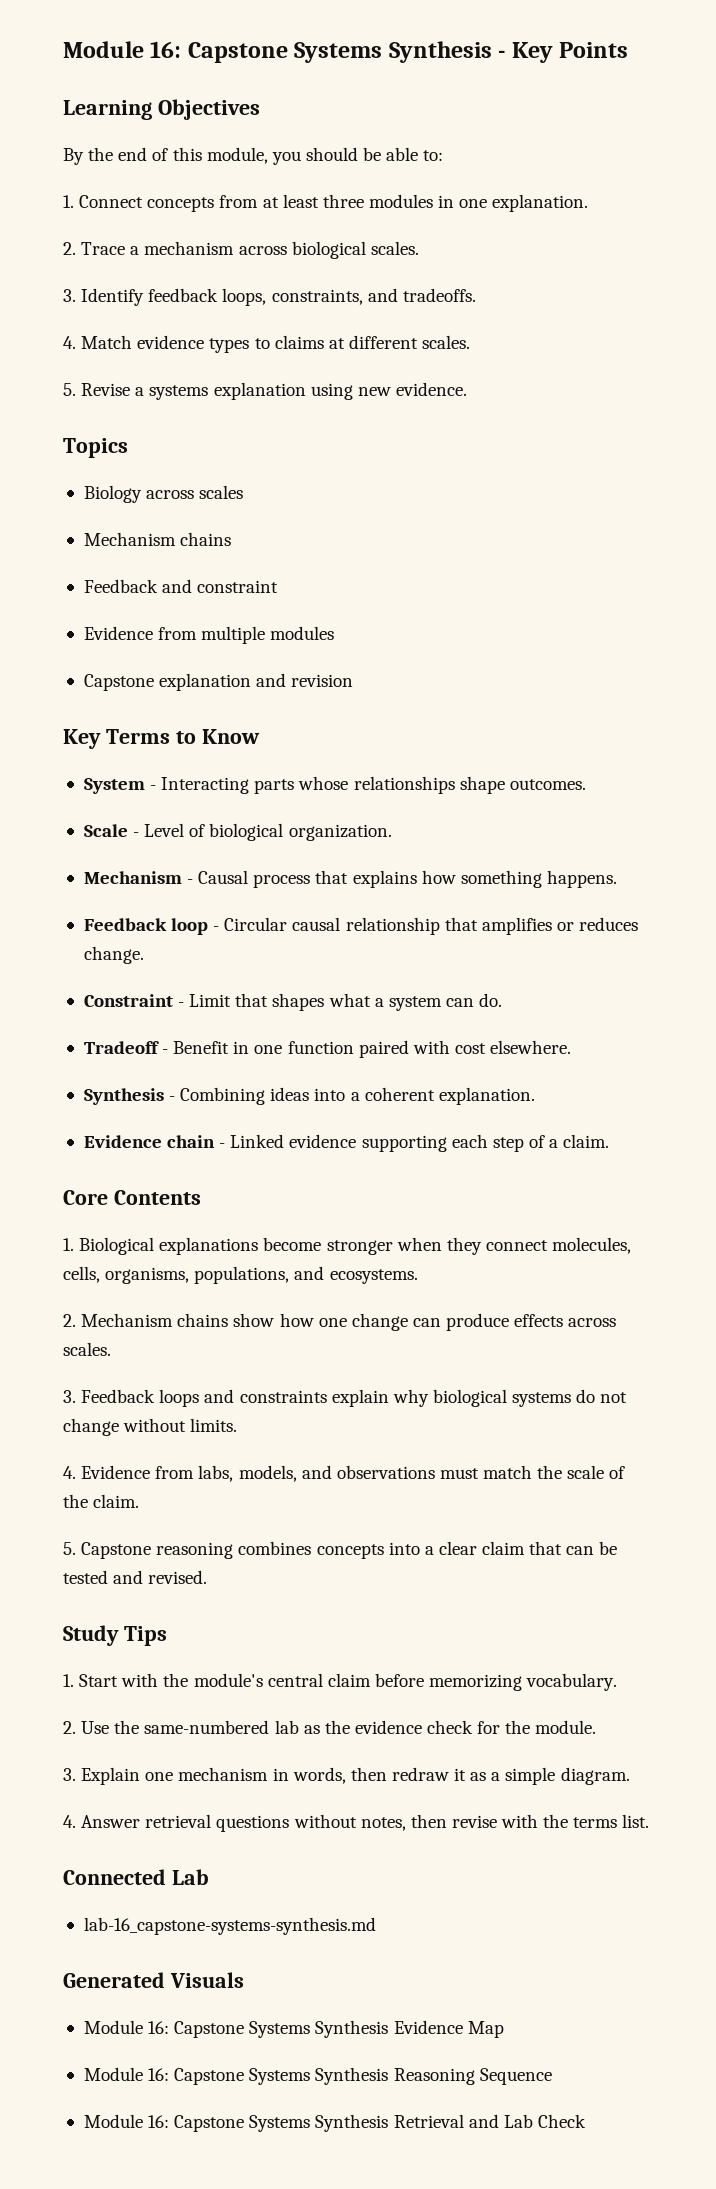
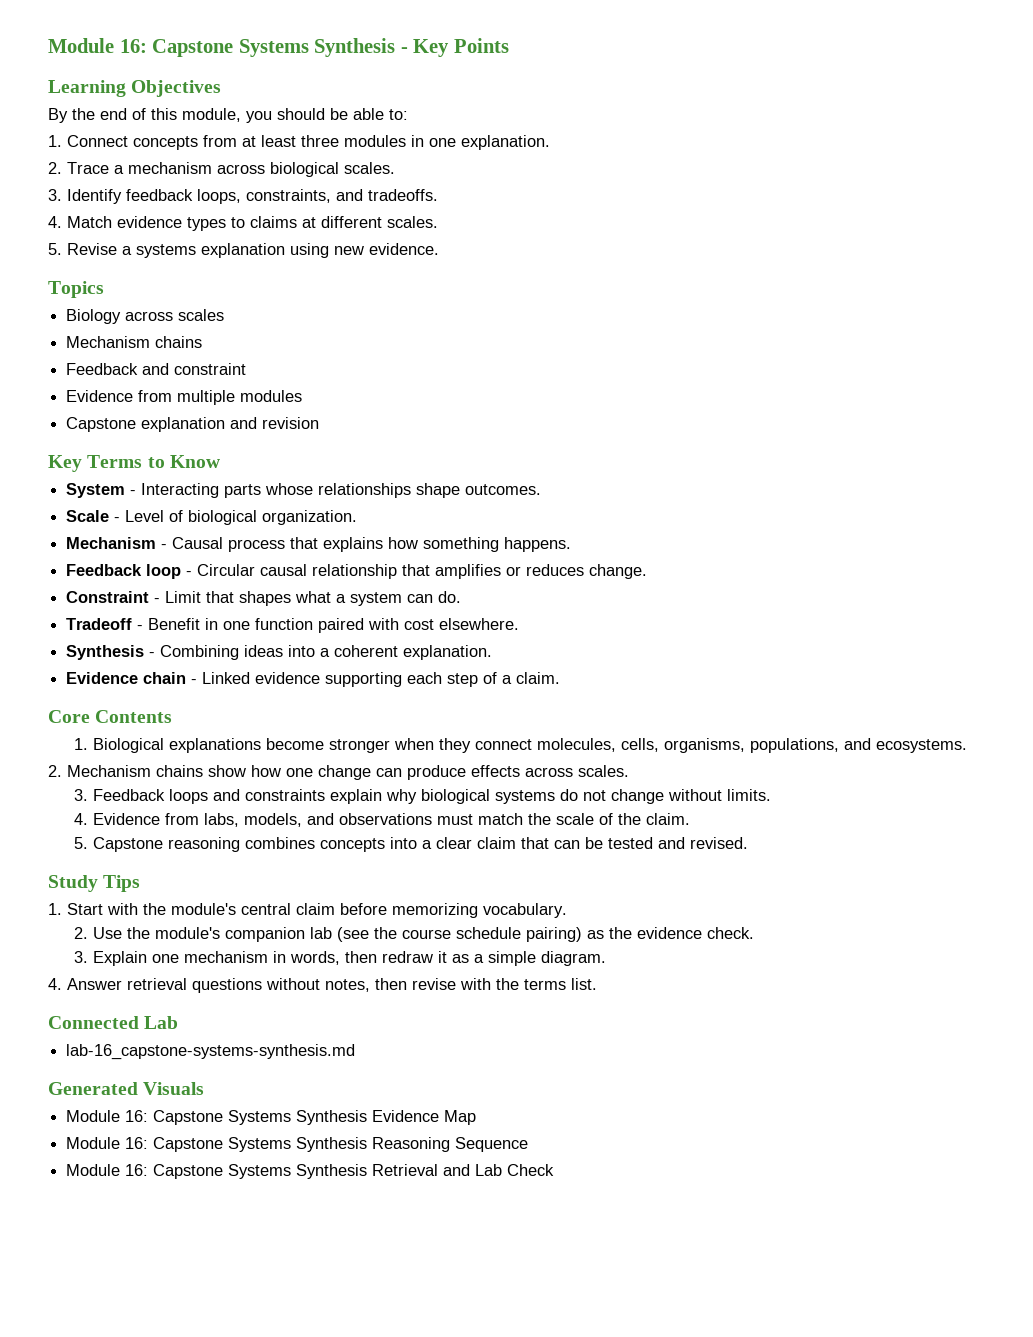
- 2. Use the same-numbered lab as the evidence check for the module.
+ 2. Use the module's companion lab (see the course schedule pairing) as the evidence check.

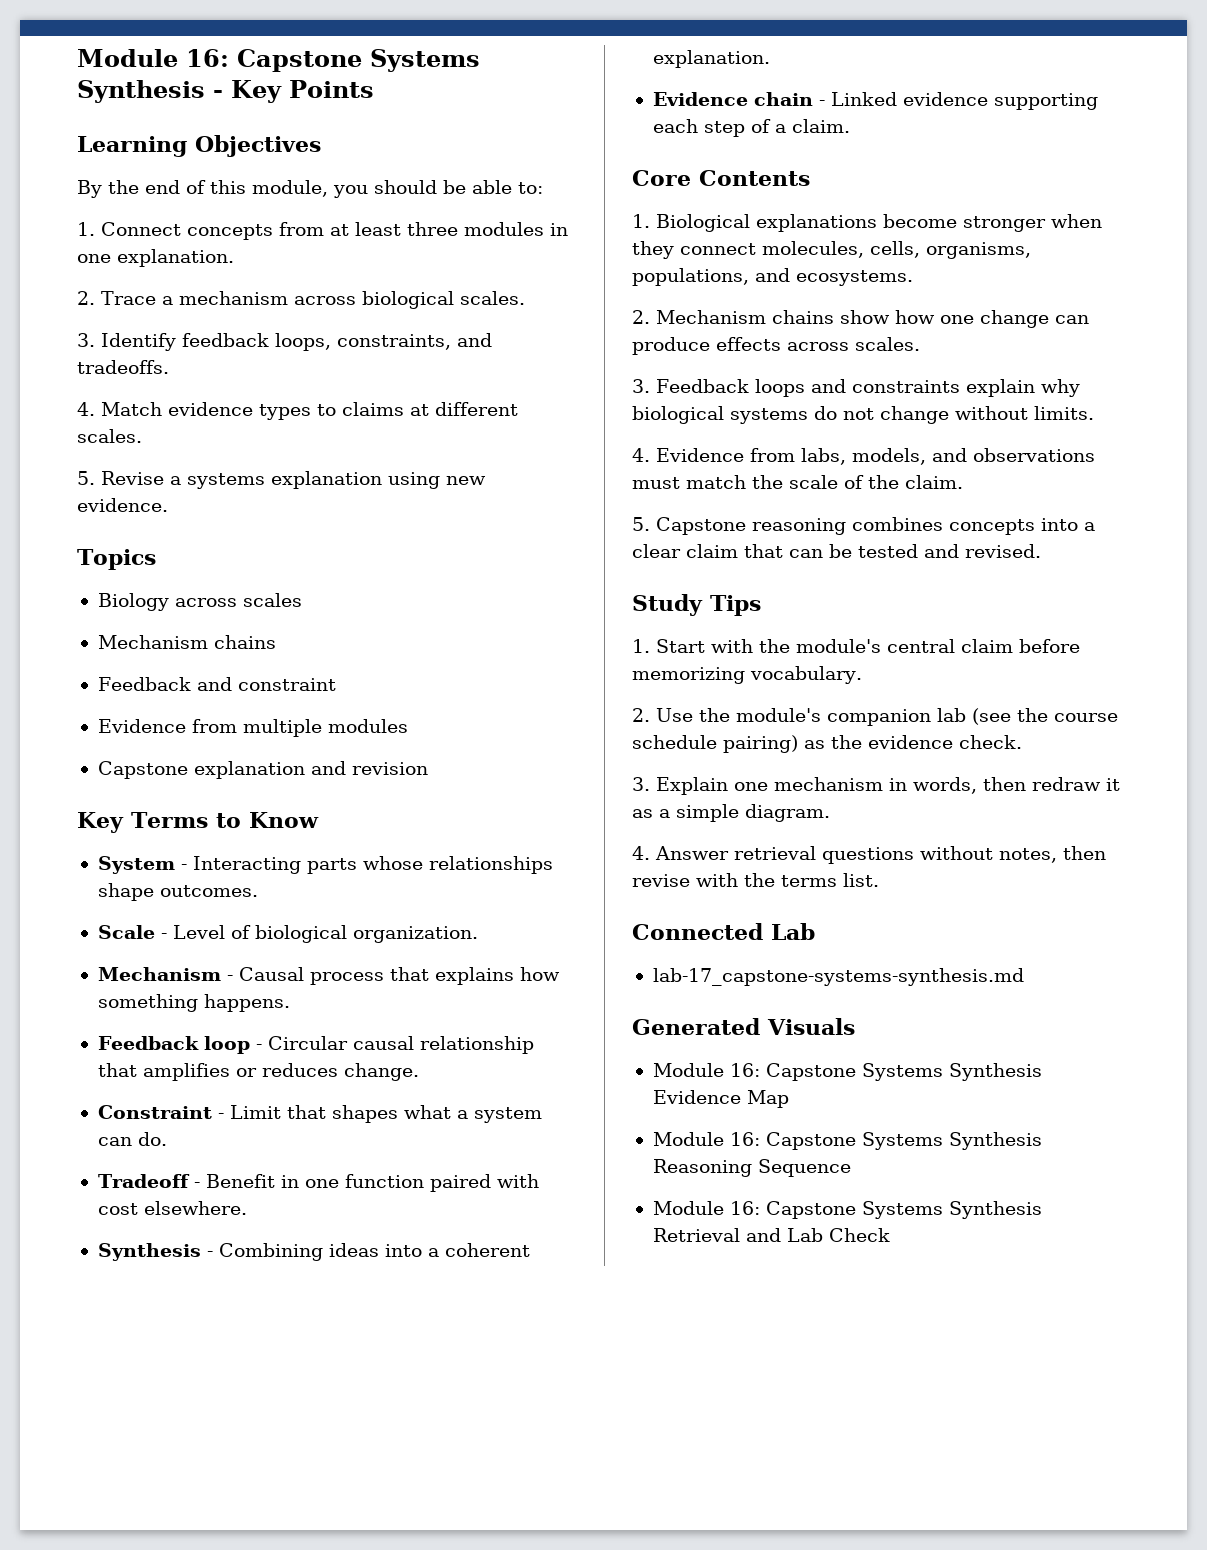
- lab-16_capstone-systems-synthesis.md
+ lab-17_capstone-systems-synthesis.md

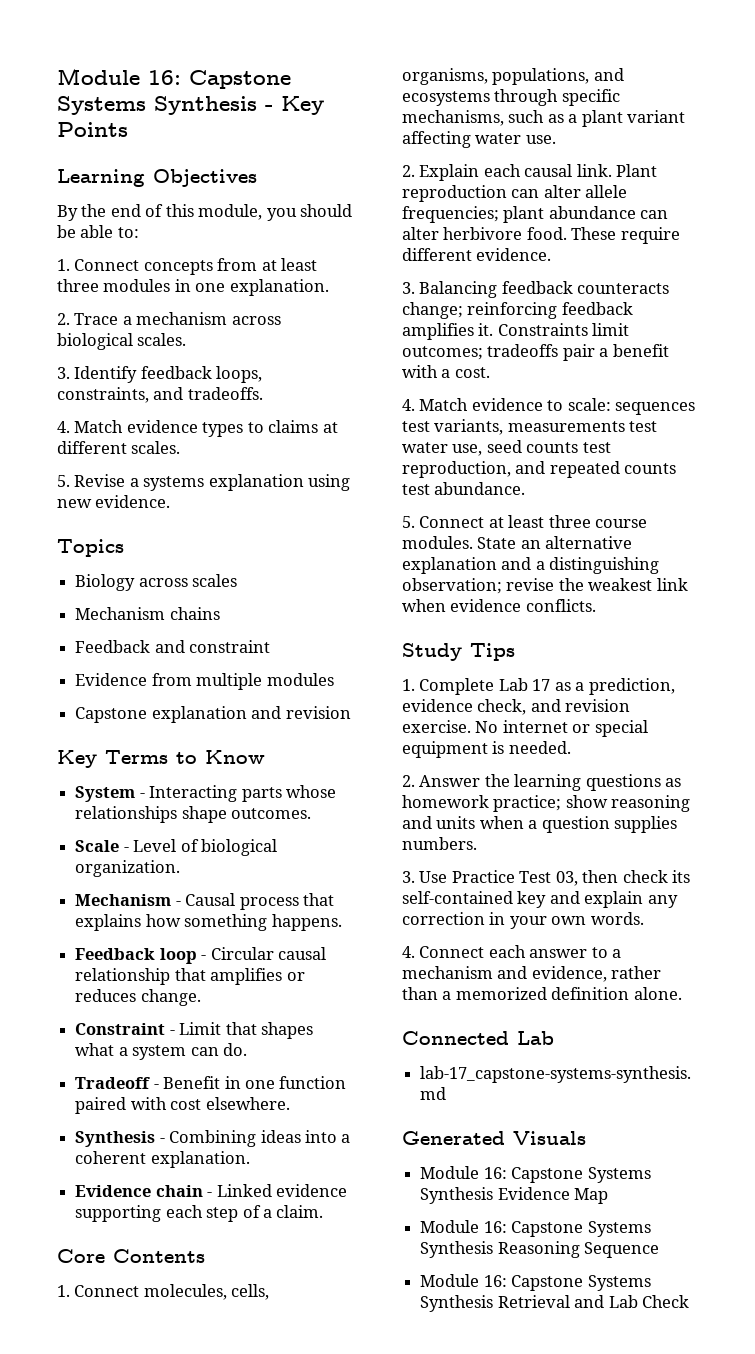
- 1. Biological explanations become stronger when they connect molecules, cells, organisms, populations, and ecosystems.
- 2. Mechanism chains show how one change can produce effects across scales.
- 3. Feedback loops and constraints explain why biological systems do not change without limits.
- 4. Evidence from labs, models, and observations must match the scale of the claim.
- 5. Capstone reasoning combines concepts into a clear claim that can be tested and revised.
+ 1. Connect molecules, cells, organisms, populations, and ecosystems through specific mechanisms, such as a plant variant affecting water use.
+ 2. Explain each causal link. Plant reproduction can alter allele frequencies; plant abundance can alter herbivore food. These require different evidence.
+ 3. Balancing feedback counteracts change; reinforcing feedback amplifies it. Constraints limit outcomes; tradeoffs pair a benefit with a cost.
+ 4. Match evidence to scale: sequences test variants, measurements test water use, seed counts test reproduction, and repeated counts test abundance.
+ 5. Connect at least three course modules. State an alternative explanation and a distinguishing observation; revise the weakest link when evidence conflicts.
  Study Tips
- 1. Start with the module's central claim before memorizing vocabulary.
- 2. Use the module's companion lab (see the course schedule pairing) as the evidence check.
- 3. Explain one mechanism in words, then redraw it as a simple diagram.
- 4. Answer retrieval questions without notes, then revise with the terms list.
+ 1. Complete Lab 17 as a prediction, evidence check, and revision exercise. No internet or special equipment is needed.
+ 2. Answer the learning questions as homework practice; show reasoning and units when a question supplies numbers.
+ 3. Use Practice Test 03, then check its self-contained key and explain any correction in your own words.
+ 4. Connect each answer to a mechanism and evidence, rather than a memorized definition alone.

